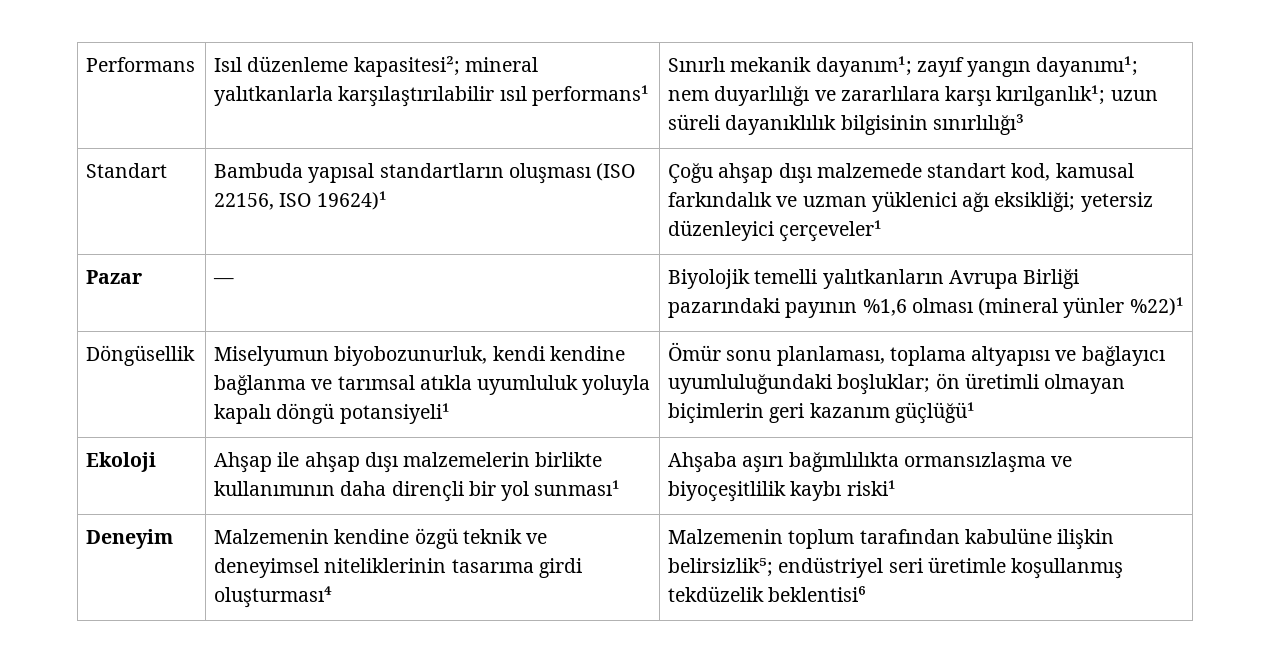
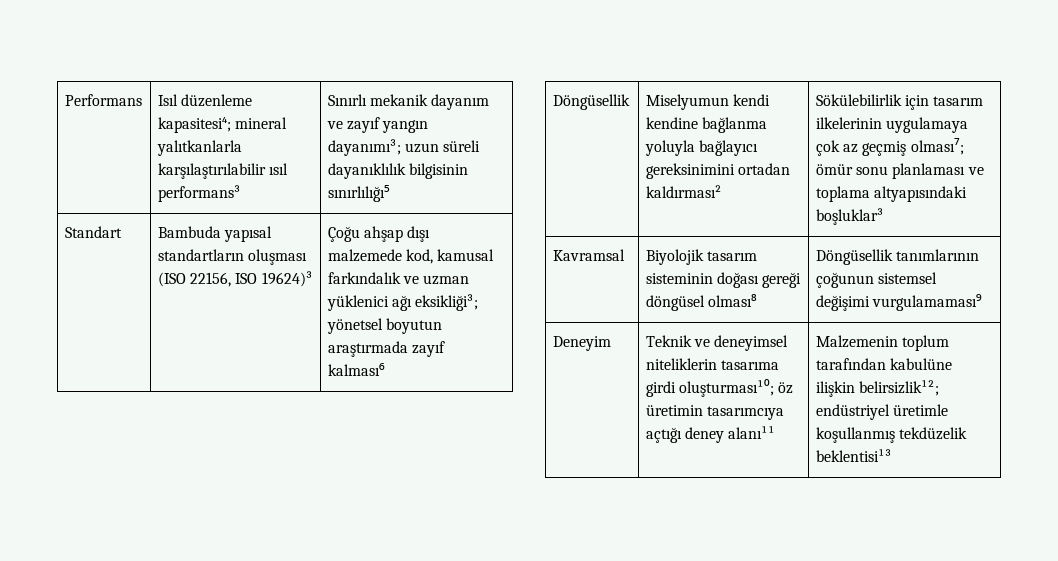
- Performans | Isıl düzenleme kapasitesi²; mineral yalıtkanlarla karşılaştırılabilir ısıl performans¹ | Sınırlı mekanik dayanım¹; zayıf yangın dayanımı¹; nem duyarlılığı ve zararlılara karşı kırılganlık¹; uzun süreli dayanıklılık bilgisinin sınırlılığı³
+ Performans | Isıl düzenleme kapasitesi⁴; mineral yalıtkanlarla karşılaştırılabilir ısıl performans³ | Sınırlı mekanik dayanım ve zayıf yangın dayanımı³; uzun süreli dayanıklılık bilgisinin sınırlılığı⁵
- Standart | Bambuda yapısal standartların oluşması (ISO 22156, ISO 19624)¹ | Çoğu ahşap dışı malzemede standart kod, kamusal farkındalık ve uzman yüklenici ağı eksikliği; yetersiz düzenleyici çerçeveler¹
- Pazar | — | Biyolojik temelli yalıtkanların Avrupa Birliği pazarındaki payının %1,6 olması (mineral yünler %22)¹
+ Standart | Bambuda yapısal standartların oluşması (ISO 22156, ISO 19624)³ | Çoğu ahşap dışı malzemede kod, kamusal farkındalık ve uzman yüklenici ağı eksikliği³; yönetsel boyutun araştırmada zayıf kalması⁶
- Döngüsellik | Miselyumun biyobozunurluk, kendi kendine bağlanma ve tarımsal atıkla uyumluluk yoluyla kapalı döngü potansiyeli¹ | Ömür sonu planlaması, toplama altyapısı ve bağlayıcı uyumluluğundaki boşluklar; ön üretimli olmayan biçimlerin geri kazanım güçlüğü¹
- Ekoloji | Ahşap ile ahşap dışı malzemelerin birlikte kullanımının daha dirençli bir yol sunması¹ | Ahşaba aşırı bağımlılıkta ormansızlaşma ve biyoçeşitlilik kaybı riski¹
- Deneyim | Malzemenin kendine özgü teknik ve deneyimsel niteliklerinin tasarıma girdi oluşturması⁴ | Malzemenin toplum tarafından kabulüne ilişkin belirsizlik⁵; endüstriyel seri üretimle koşullanmış tekdüzelik beklentisi⁶
+ Döngüsellik | Miselyumun kendi kendine bağlanma yoluyla bağlayıcı gereksinimini ortadan kaldırması² | Sökülebilirlik için tasarım ilkelerinin uygulamaya çok az geçmiş olması⁷; ömür sonu planlaması ve toplama altyapısındaki boşluklar³
+ Kavramsal | Biyolojik tasarım sisteminin doğası gereği döngüsel olması⁸ | Döngüsellik tanımlarının çoğunun sistemsel değişimi vurgulamaması⁹
+ Deneyim | Teknik ve deneyimsel niteliklerin tasarıma girdi oluşturması¹⁰; öz üretimin tasarımcıya açtığı deney alanı¹¹ | Malzemenin toplum tarafından kabulüne ilişkin belirsizlik¹²; endüstriyel üretimle koşullanmış tekdüzelik beklentisi¹³

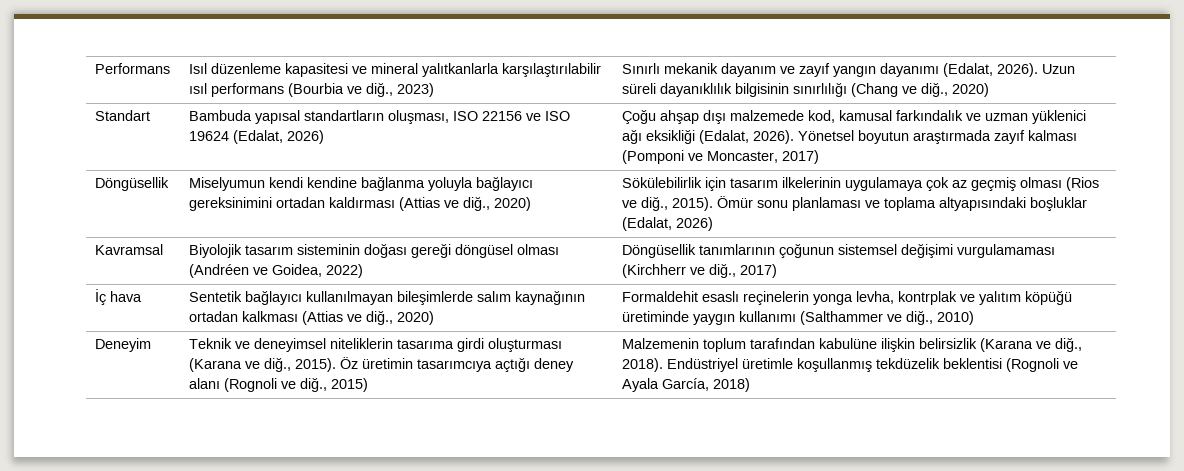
- Performans | Isıl düzenleme kapasitesi⁴; mineral yalıtkanlarla karşılaştırılabilir ısıl performans³ | Sınırlı mekanik dayanım ve zayıf yangın dayanımı³; uzun süreli dayanıklılık bilgisinin sınırlılığı⁵
- Standart | Bambuda yapısal standartların oluşması (ISO 22156, ISO 19624)³ | Çoğu ahşap dışı malzemede kod, kamusal farkındalık ve uzman yüklenici ağı eksikliği³; yönetsel boyutun araştırmada zayıf kalması⁶
+ Performans | Isıl düzenleme kapasitesi ve mineral yalıtkanlarla karşılaştırılabilir ısıl performans (Bourbia ve diğ., 2023) | Sınırlı mekanik dayanım ve zayıf yangın dayanımı (Edalat, 2026). Uzun süreli dayanıklılık bilgisinin sınırlılığı (Chang ve diğ., 2020)
+ Standart | Bambuda yapısal standartların oluşması, ISO 22156 ve ISO 19624 (Edalat, 2026) | Çoğu ahşap dışı malzemede kod, kamusal farkındalık ve uzman yüklenici ağı eksikliği (Edalat, 2026). Yönetsel boyutun araştırmada zayıf kalması (Pomponi ve Moncaster, 2017)
- Döngüsellik | Miselyumun kendi kendine bağlanma yoluyla bağlayıcı gereksinimini ortadan kaldırması² | Sökülebilirlik için tasarım ilkelerinin uygulamaya çok az geçmiş olması⁷; ömür sonu planlaması ve toplama altyapısındaki boşluklar³
+ Döngüsellik | Miselyumun kendi kendine bağlanma yoluyla bağlayıcı gereksinimini ortadan kaldırması (Attias ve diğ., 2020) | Sökülebilirlik için tasarım ilkelerinin uygulamaya çok az geçmiş olması (Rios ve diğ., 2015). Ömür sonu planlaması ve toplama altyapısındaki boşluklar (Edalat, 2026)
- Kavramsal | Biyolojik tasarım sisteminin doğası gereği döngüsel olması⁸ | Döngüsellik tanımlarının çoğunun sistemsel değişimi vurgulamaması⁹
+ Kavramsal | Biyolojik tasarım sisteminin doğası gereği döngüsel olması (Andréen ve Goidea, 2022) | Döngüsellik tanımlarının çoğunun sistemsel değişimi vurgulamaması (Kirchherr ve diğ., 2017)
+ İç hava | Sentetik bağlayıcı kullanılmayan bileşimlerde salım kaynağının ortadan kalkması (Attias ve diğ., 2020) | Formaldehit esaslı reçinelerin yonga levha, kontrplak ve yalıtım köpüğü üretiminde yaygın kullanımı (Salthammer ve diğ., 2010)
- Teknik ve deneyimsel niteliklerin tasarıma girdi oluşturması¹⁰; öz üretimin tasarımcıya açtığı deney alanı¹¹
+ Teknik ve deneyimsel niteliklerin tasarıma girdi oluşturması (Karana ve diğ., 2015). Öz üretimin tasarımcıya açtığı deney alanı (Rognoli ve diğ., 2015)
- Malzemenin toplum tarafından kabulüne ilişkin belirsizlik¹²; endüstriyel üretimle koşullanmış tekdüzelik beklentisi¹³
+ Malzemenin toplum tarafından kabulüne ilişkin belirsizlik (Karana ve diğ., 2018). Endüstriyel üretimle koşullanmış tekdüzelik beklentisi (Rognoli ve Ayala García, 2018)

